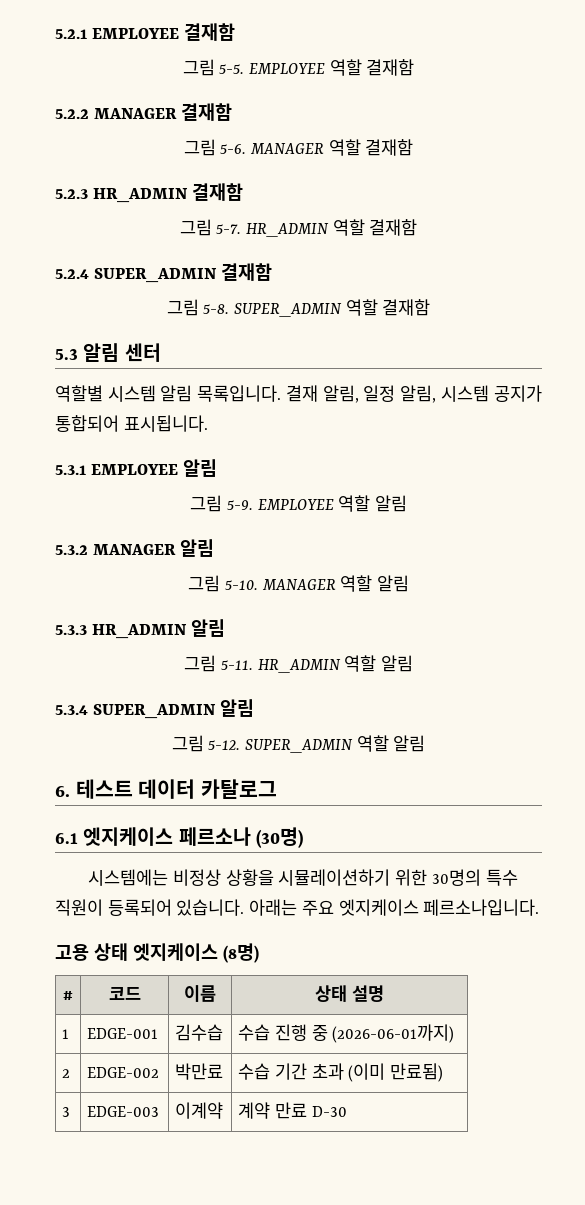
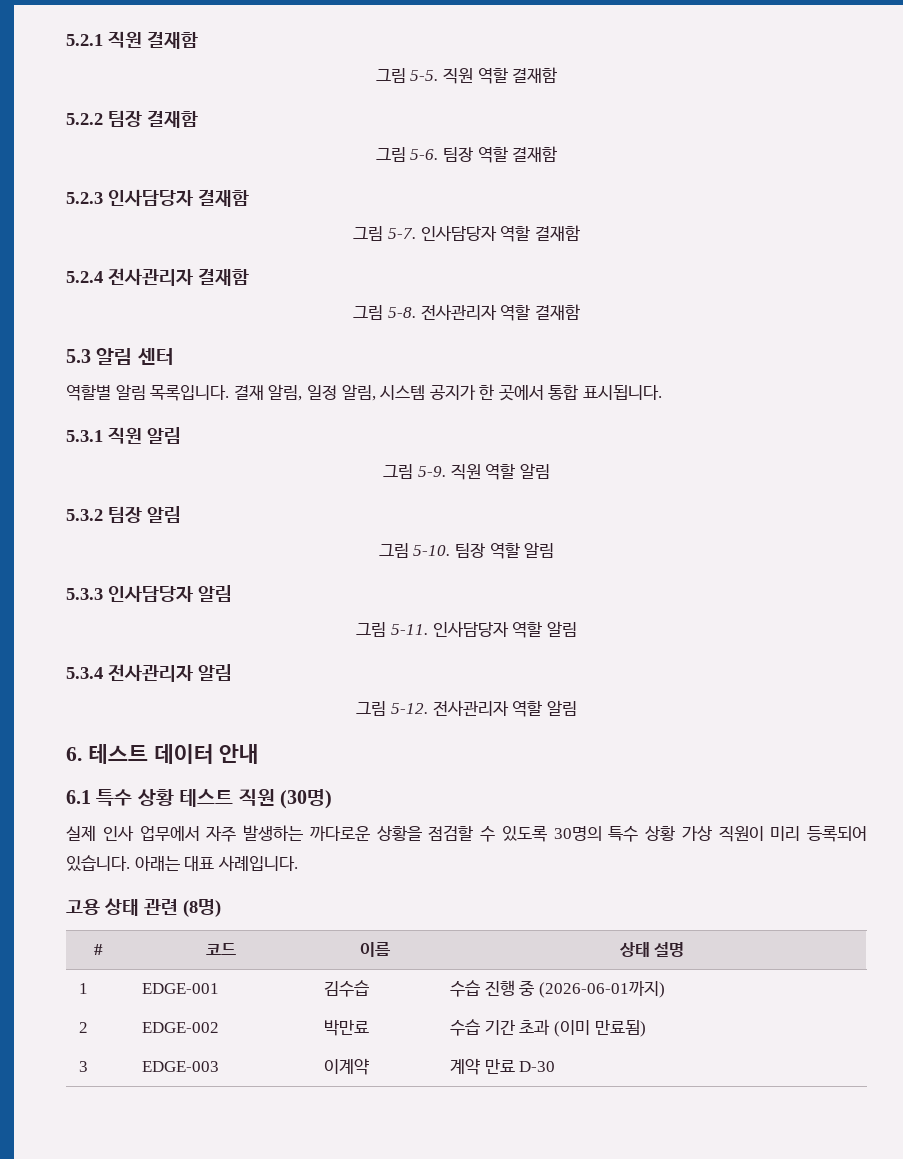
- 5.2.1 EMPLOYEE 결재함
+ 5.2.1 직원 결재함
- EMPLOYEE 역할 결재함
+ 직원 역할 결재함
- 5.2.2 MANAGER 결재함
+ 5.2.2 팀장 결재함
- MANAGER 역할 결재함
+ 팀장 역할 결재함
- 5.2.3 HR_ADMIN 결재함
+ 5.2.3 인사담당자 결재함
- HR_ADMIN 역할 결재함
+ 인사담당자 역할 결재함
- 5.2.4 SUPER_ADMIN 결재함
+ 5.2.4 전사관리자 결재함
- SUPER_ADMIN 역할 결재함
+ 전사관리자 역할 결재함
- 역할별 시스템 알림 목록입니다.
+ 역할별 알림 목록입니다.
- 결재 알림, 일정 알림, 시스템 공지가 통합되어 표시됩니다.
+ 결재 알림, 일정 알림, 시스템 공지가 한 곳에서 통합 표시됩니다.
- 5.3.1 EMPLOYEE 알림
+ 5.3.1 직원 알림
- EMPLOYEE 역할 알림
+ 직원 역할 알림
- 5.3.2 MANAGER 알림
+ 5.3.2 팀장 알림
- MANAGER 역할 알림
+ 팀장 역할 알림
- 5.3.3 HR_ADMIN 알림
+ 5.3.3 인사담당자 알림
- HR_ADMIN 역할 알림
+ 인사담당자 역할 알림
- 5.3.4 SUPER_ADMIN 알림
+ 5.3.4 전사관리자 알림
- SUPER_ADMIN 역할 알림
+ 전사관리자 역할 알림
- 6. 테스트 데이터 카탈로그
+ 6. 테스트 데이터 안내
- 6.1 엣지케이스 페르소나 (30명)
- 시스템에는 비정상 상황을 시뮬레이션하기 위한 30명의 특수 직원이 등록되어 있습니다. 아래는 주요 엣지케이스 페르소나입니다.
+ 6.1 특수 상황 테스트 직원 (30명)
+ 실제 인사 업무에서 자주 발생하는 까다로운 상황을 점검할 수 있도록 30명의 특수 상황 가상 직원이 미리 등록되어 있습니다. 아래는 대표 사례입니다.
- 고용 상태 엣지케이스 (8명)
+ 고용 상태 관련 (8명)

